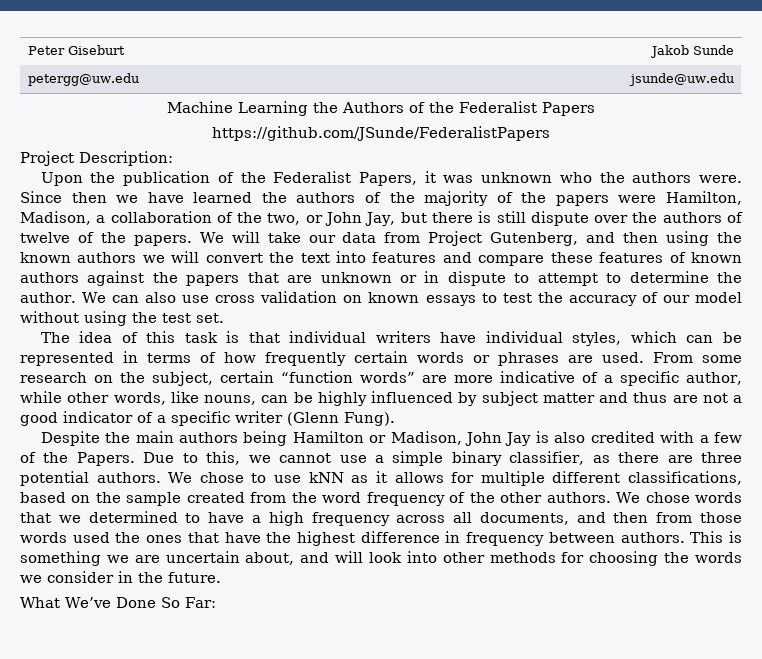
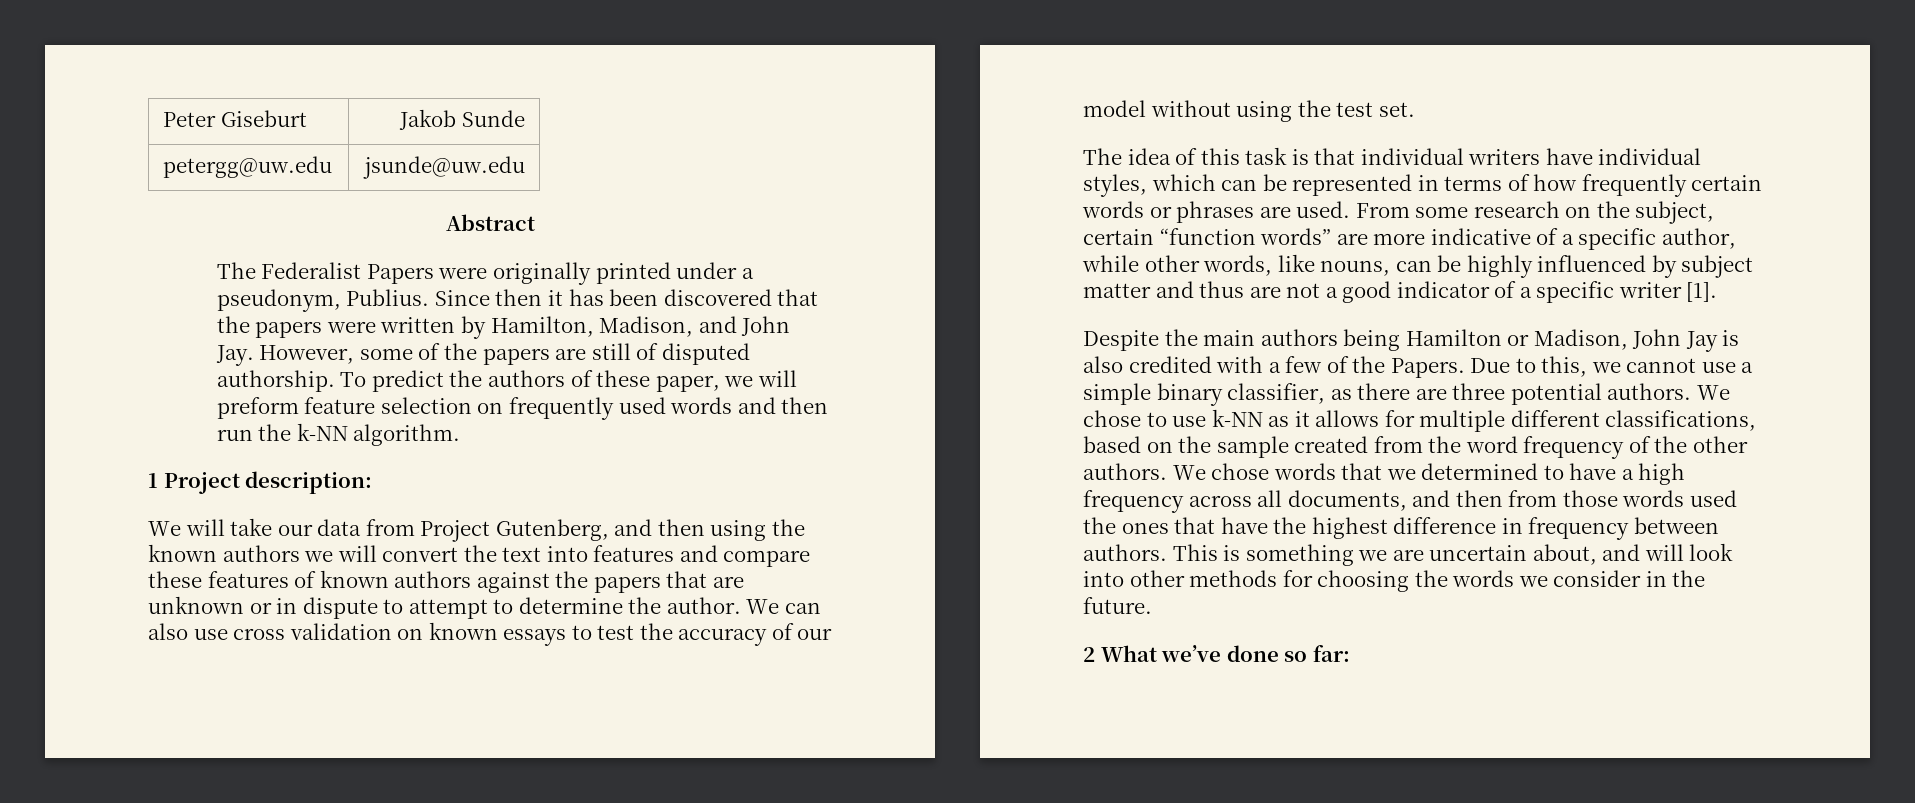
- Machine Learning the Authors of the Federalist Papers
- https://github.com/JSunde/FederalistPapers
- Project Description:
- Upon the publication of the Federalist Papers, it was unknown who the authors were. Since then we have learned the authors of the majority of the papers were Hamilton, Madison, a collaboration of the two, or John Jay, but there is still dispute over the authors of twelve of the papers. We will take our data from Project Gutenberg, and then using the known authors we will convert the text into features and compare these features of known authors against the papers that are unknown or in dispute to attempt to determine the author.
+ Abstract
+ The Federalist Papers were originally printed under a pseudonym, Publius. Since then it has been discovered that the papers were written by Hamilton, Madison, and John Jay. However, some of the papers are still of disputed authorship. To predict the authors of these paper, we will preform feature selection on frequently used words and then run the k-NN algorithm.
+ 1 Project description:
+ We will take our data from Project Gutenberg, and then using the known authors we will convert the text into features and compare these features of known authors against the papers that are unknown or in dispute to attempt to determine the author.
- From some research on the subject, certain “function words” are more indicative of a specific author, while other words, like nouns, can be highly influenced by subject matter and thus are not a good indicator of a specific writer (Glenn Fung).
+ From some research on the subject, certain “function words” are more indicative of a specific author, while other words, like nouns, can be highly influenced by subject matter and thus are not a good indicator of a specific writer [1].
- We chose to use kNN as it allows for multiple different classifications, based on the sample created from the word frequency of the other authors.
+ We chose to use k-NN as it allows for multiple different classifications, based on the sample created from the word frequency of the other authors.
- What We’ve Done So Far:
+ 2 What we’ve done so far:

